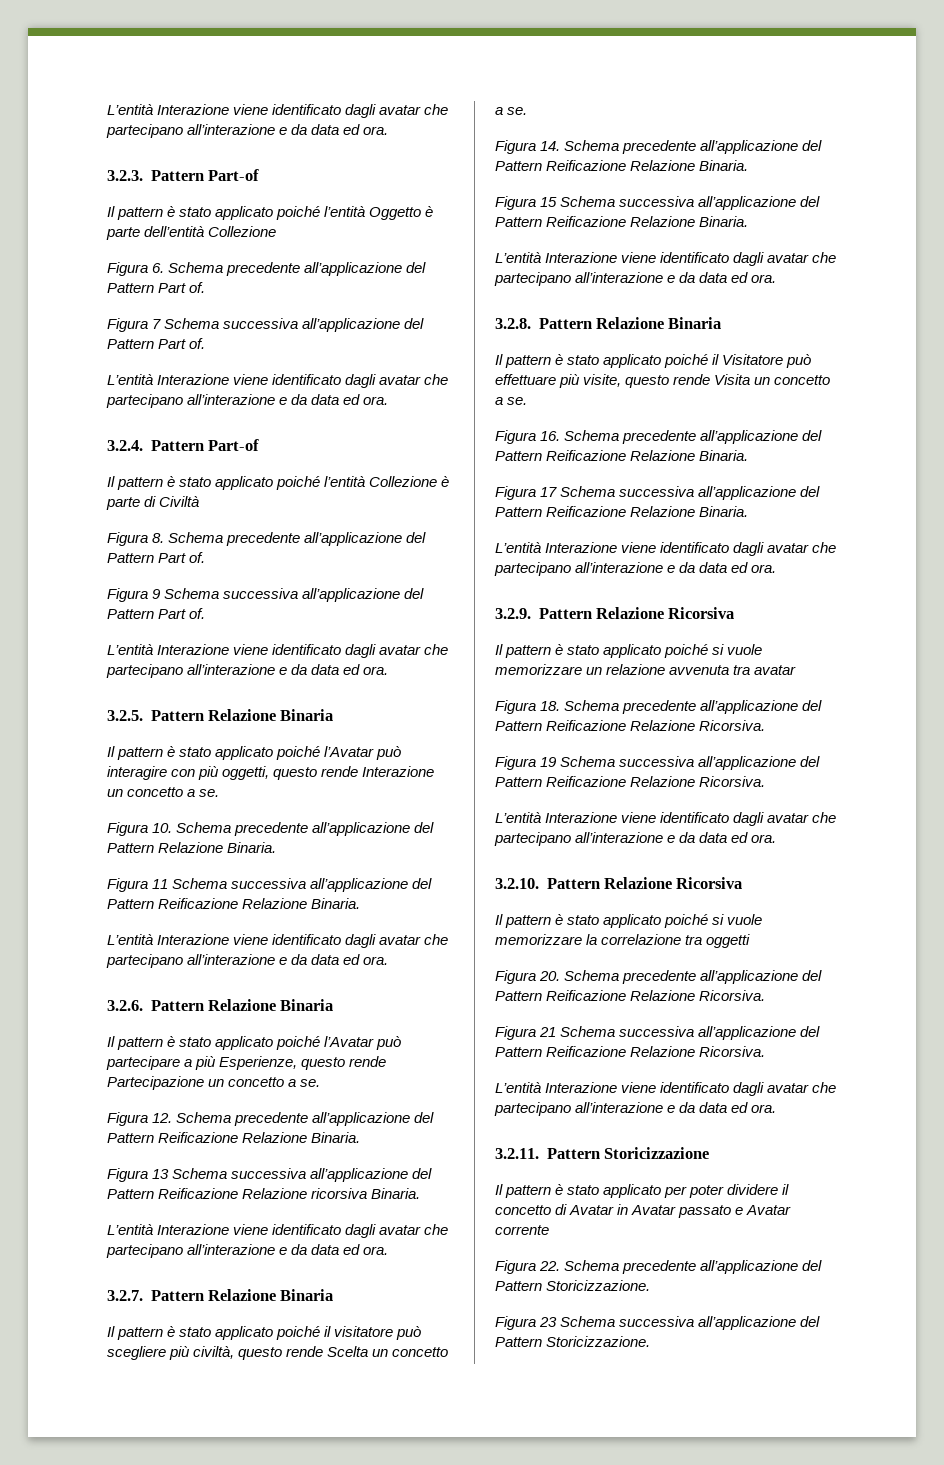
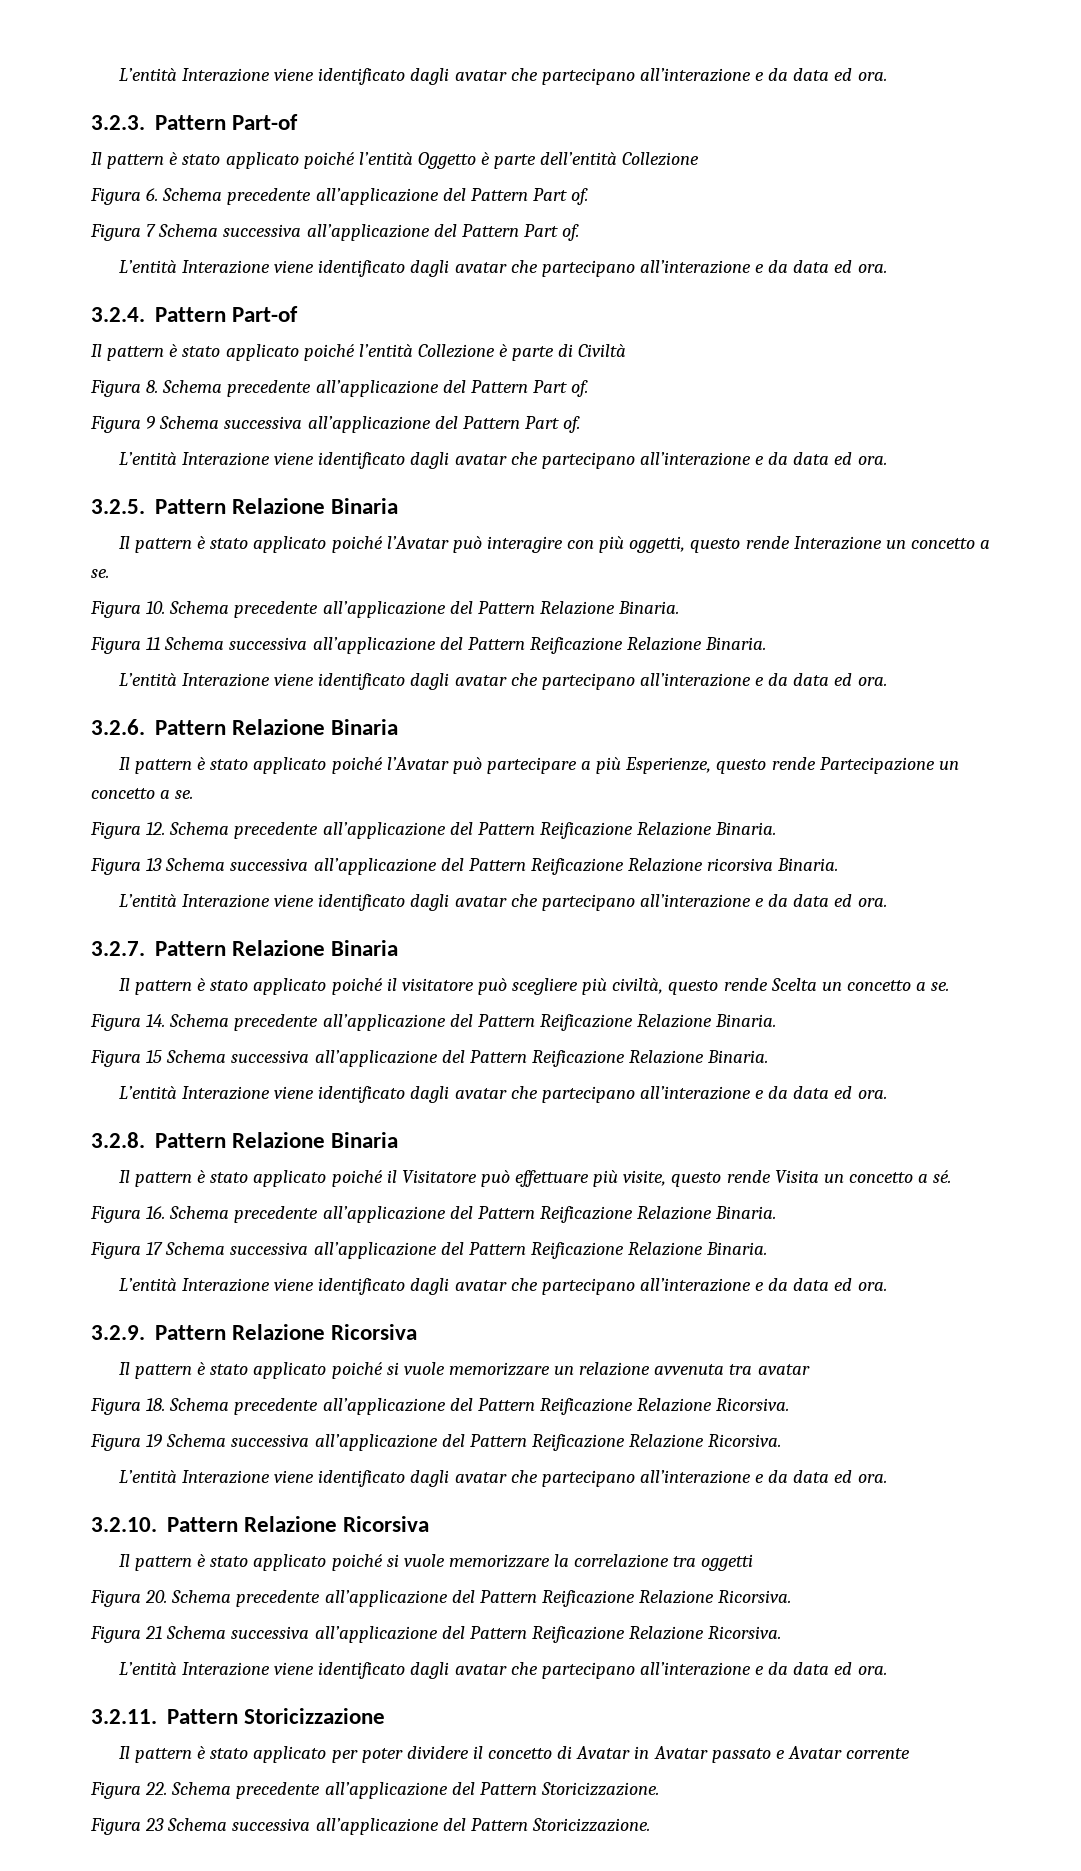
- Il pattern è stato applicato poiché il Visitatore può effettuare più visite, questo rende Visita un concetto a se.
+ Il pattern è stato applicato poiché il Visitatore può effettuare più visite, questo rende Visita un concetto a sé.

